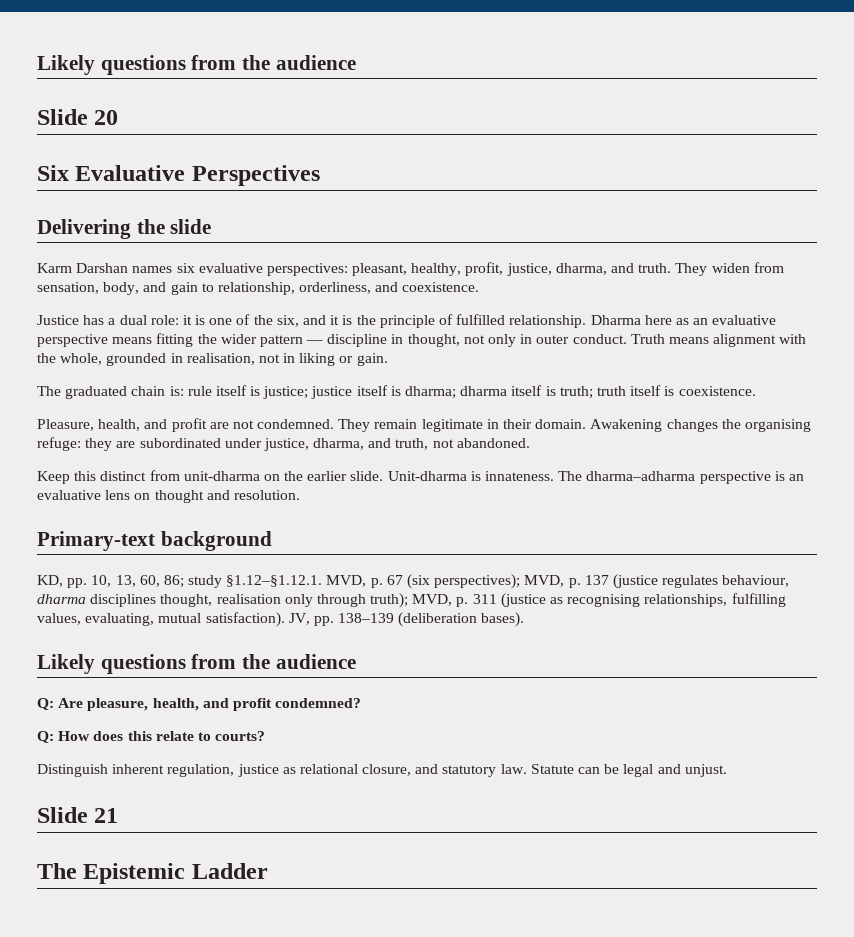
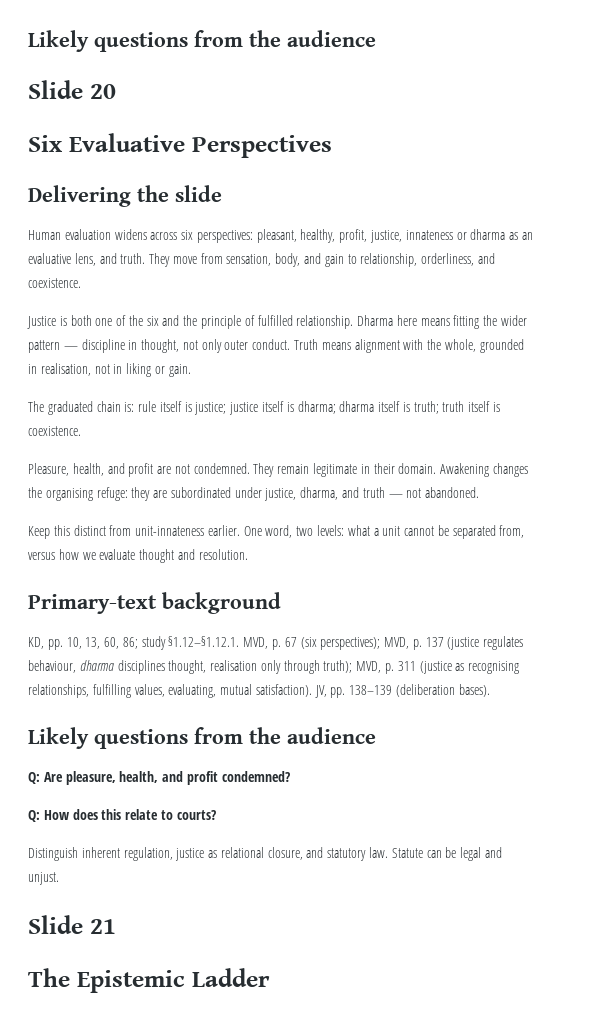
- Karm Darshan names six evaluative perspectives: pleasant, healthy, profit, justice, dharma, and truth.
+ Human evaluation widens across six perspectives: pleasant, healthy, profit, justice, innateness or dharma as an evaluative lens, and truth.
- They widen from sensation, body, and gain to relationship, orderliness, and coexistence.
+ They move from sensation, body, and gain to relationship, orderliness, and coexistence.
- Justice has a dual role: it is one of the six, and it is the principle of fulfilled relationship.
+ Justice is both one of the six and the principle of fulfilled relationship.
- Dharma here as an evaluative perspective means fitting the wider pattern — discipline in thought, not only in outer conduct.
+ Dharma here means fitting the wider pattern — discipline in thought, not only outer conduct.
- Awakening changes the organising refuge: they are subordinated under justice, dharma, and truth, not abandoned.
+ Awakening changes the organising refuge: they are subordinated under justice, dharma, and truth — not abandoned.
- Keep this distinct from unit-dharma on the earlier slide. Unit-dharma is innateness. The dharma–adharma perspective is an evaluative lens on thought and resolution.
+ Keep this distinct from unit-innateness earlier. One word, two levels: what a unit cannot be separated from, versus how we evaluate thought and resolution.

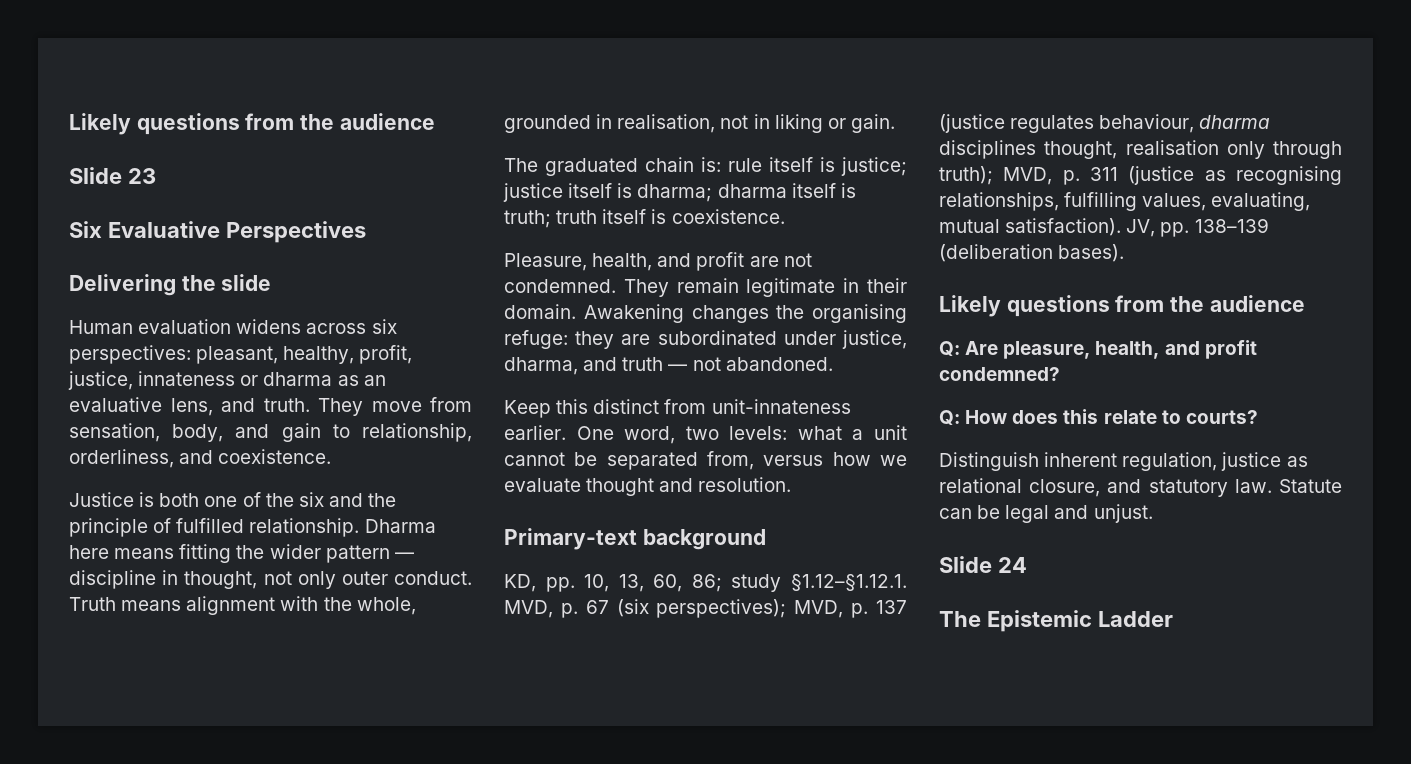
- Slide 20
+ Slide 23
- Slide 21
+ Slide 24

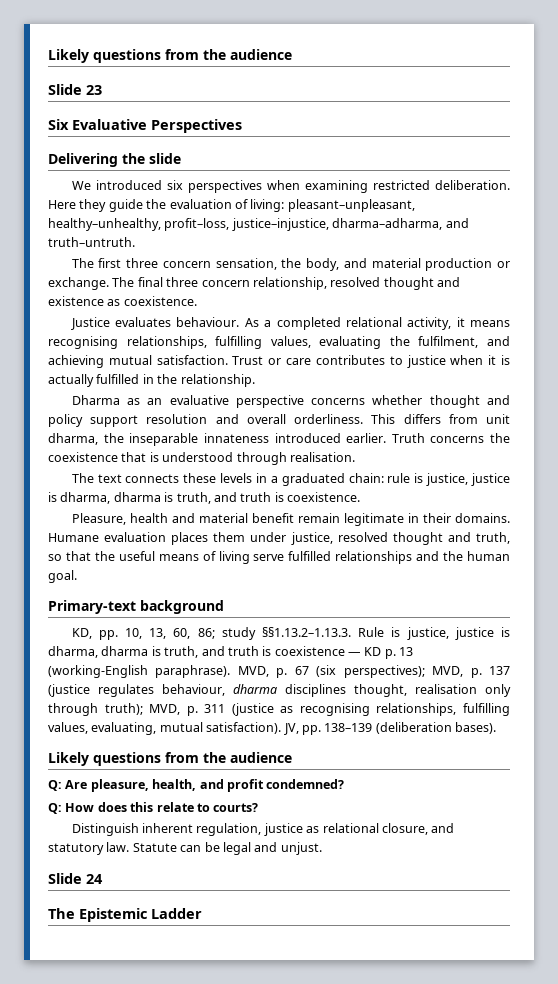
- Human evaluation widens across six perspectives: pleasant, healthy, profit, justice, innateness or dharma as an evaluative lens, and truth. They move from sensation, body, and gain to relationship, orderliness, and coexistence.
- Justice is both one of the six and the principle of fulfilled relationship. Dharma here means fitting the wider pattern — discipline in thought, not only outer conduct. Truth means alignment with the whole, grounded in realisation, not in liking or gain.
- The graduated chain is: rule itself is justice; justice itself is dharma; dharma itself is truth; truth itself is coexistence.
- Pleasure, health, and profit are not condemned. They remain legitimate in their domain. Awakening changes the organising refuge: they are subordinated under justice, dharma, and truth — not abandoned.
- Keep this distinct from unit-innateness earlier. One word, two levels: what a unit cannot be separated from, versus how we evaluate thought and resolution.
+ We introduced six perspectives when examining restricted deliberation. Here they guide the evaluation of living: pleasant–unpleasant, healthy–unhealthy, profit–loss, justice–injustice, dharma–adharma, and truth–untruth.
+ The first three concern sensation, the body, and material production or exchange. The final three concern relationship, resolved thought and existence as coexistence.
+ Justice evaluates behaviour. As a completed relational activity, it means recognising relationships, fulfilling values, evaluating the fulfilment, and achieving mutual satisfaction. Trust or care contributes to justice when it is actually fulfilled in the relationship.
+ Dharma as an evaluative perspective concerns whether thought and policy support resolution and overall orderliness. This differs from unit dharma, the inseparable innateness introduced earlier. Truth concerns the coexistence that is understood through realisation.
+ The text connects these levels in a graduated chain: rule is justice, justice is dharma, dharma is truth, and truth is coexistence.
+ Pleasure, health and material benefit remain legitimate in their domains. Humane evaluation places them under justice, resolved thought and truth, so that the useful means of living serve fulfilled relationships and the human goal.
- KD, pp. 10, 13, 60, 86; study §1.12–§1.12.1. MVD, p. 67 (six perspectives); MVD, p. 137 (justice regulates behaviour, dharma disciplines thought, realisation only through truth); MVD, p. 311 (justice as recognising relationships, fulfilling values, evaluating, mutual satisfaction).
+ KD, pp. 10, 13, 60, 86; study §§1.13.2–1.13.3. Rule is justice, justice is dharma, dharma is truth, and truth is coexistence — KD p. 13 (working-English paraphrase). MVD, p. 67 (six perspectives); MVD, p. 137 (justice regulates behaviour, dharma disciplines thought, realisation only through truth); MVD, p. 311 (justice as recognising relationships, fulfilling values, evaluating, mutual satisfaction).

